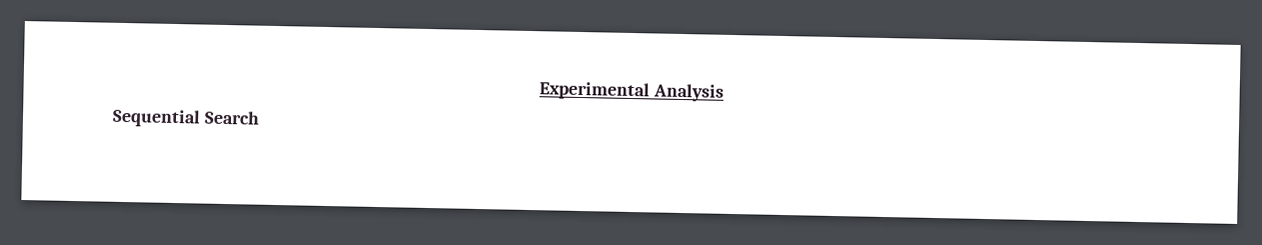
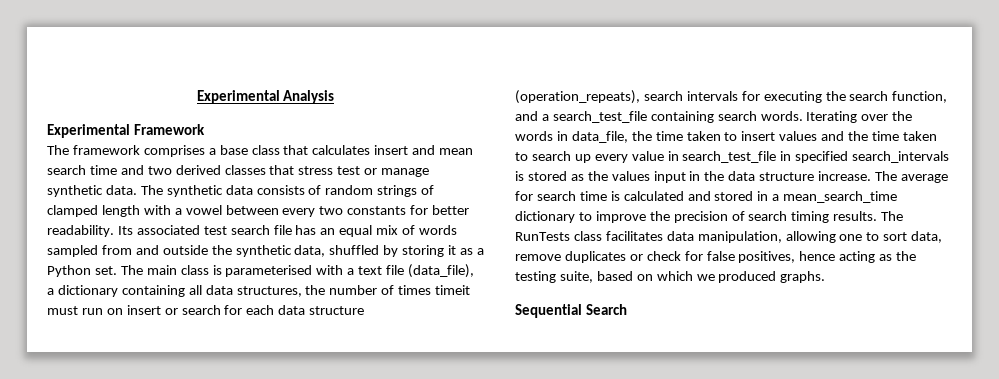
+ Experimental Framework
+ The framework comprises a base class that calculates insert and mean search time and two derived classes that stress test or manage synthetic data. The synthetic data consists of random strings of clamped length with a vowel between every two constants for better readability. Its associated test search file has an equal mix of words sampled from and outside the synthetic data, shuffled by storing it as a Python set. The main class is parameterised with a text file (data_file), a dictionary containing all data structures, the number of times timeit must run on insert or search for each data structure (operation_repeats), search intervals for executing the search function, and a search_test_file containing search words. Iterating over the words in data_file, the time taken to insert values and the time taken to search up every value in search_test_file in specified search_intervals is stored as the values input in the data structure increase. The average for search time is calculated and stored in a mean_search_time dictionary to improve the precision of search timing results. The RunTests class facilitates data manipulation, allowing one to sort data, remove duplicates or check for false positives, hence acting as the testing suite, based on which we produced graphs.

